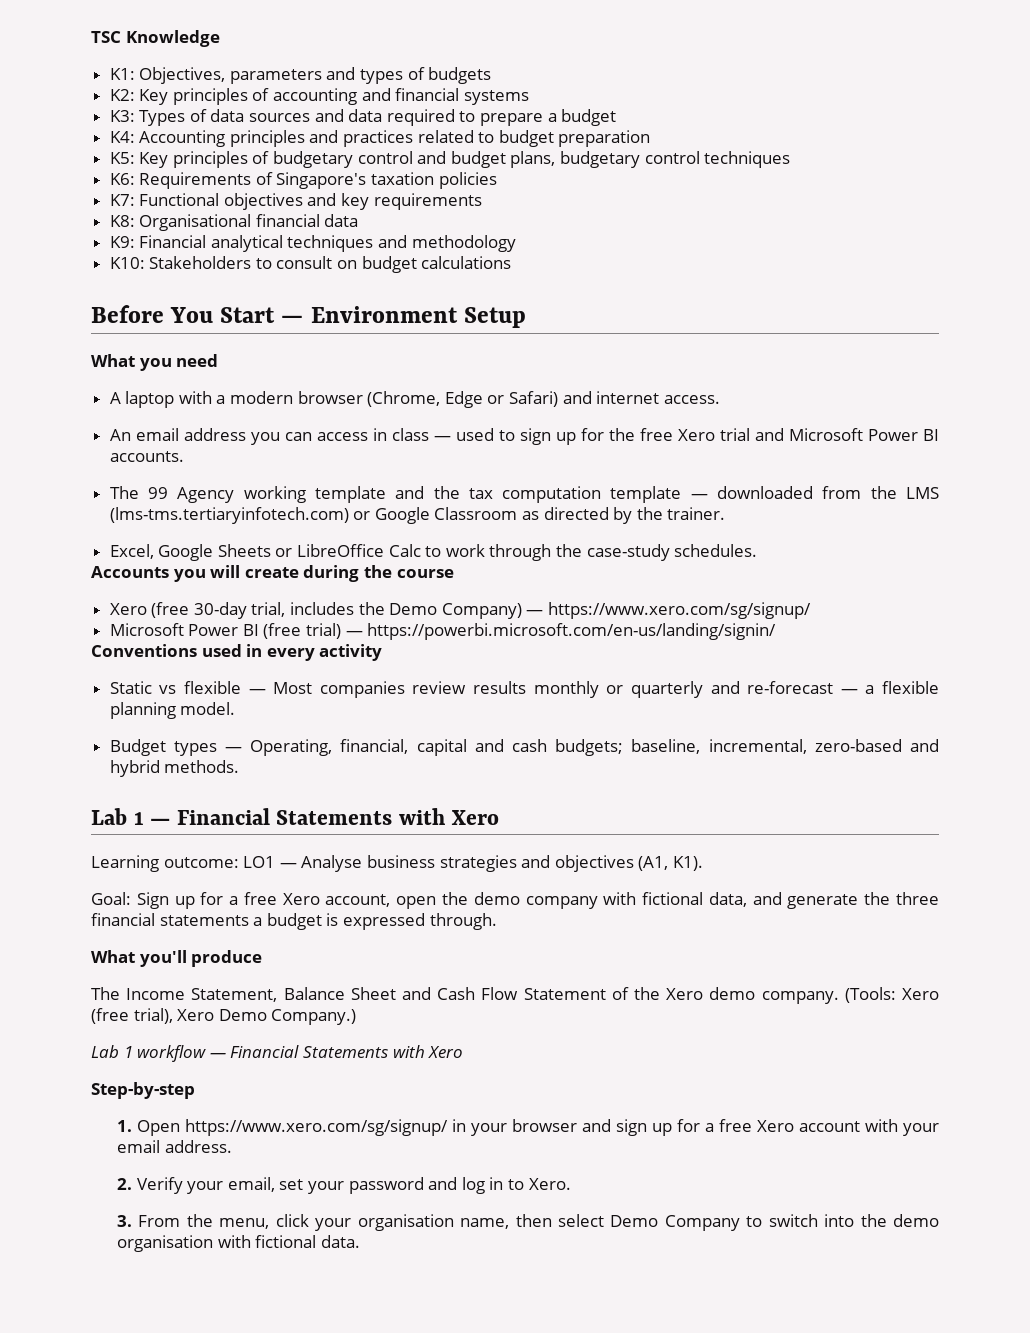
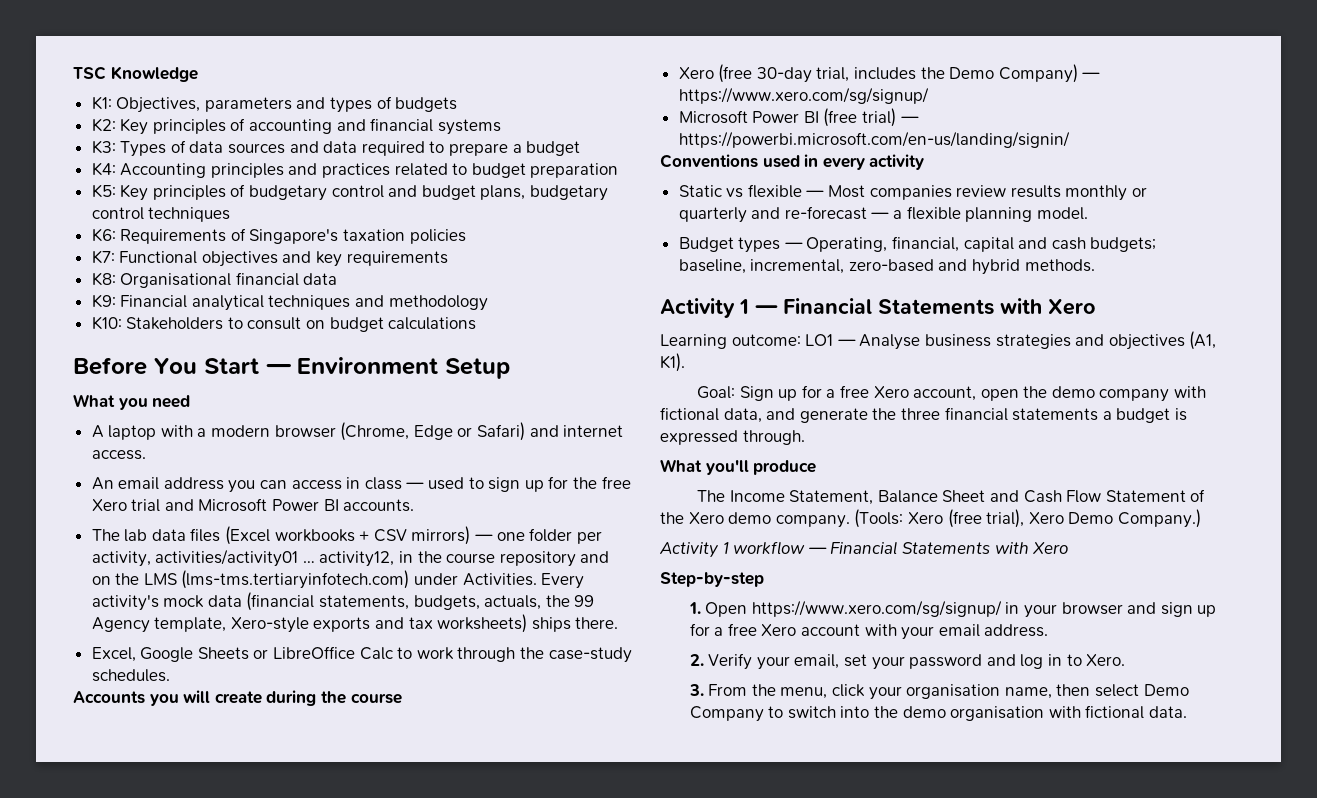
- The 99 Agency working template and the tax computation template — downloaded from the LMS (lms-tms.tertiaryinfotech.com) or Google Classroom as directed by the trainer.
+ The lab data files (Excel workbooks + CSV mirrors) — one folder per activity, activities/activity01 … activity12, in the course repository and on the LMS (lms-tms.tertiaryinfotech.com) under Activities. Every activity's mock data (financial statements, budgets, actuals, the 99 Agency template, Xero-style exports and tax worksheets) ships there.
- Lab 1 — Financial Statements with Xero
+ Activity 1 — Financial Statements with Xero
- Lab 1 workflow — Financial Statements with Xero
+ Activity 1 workflow — Financial Statements with Xero

